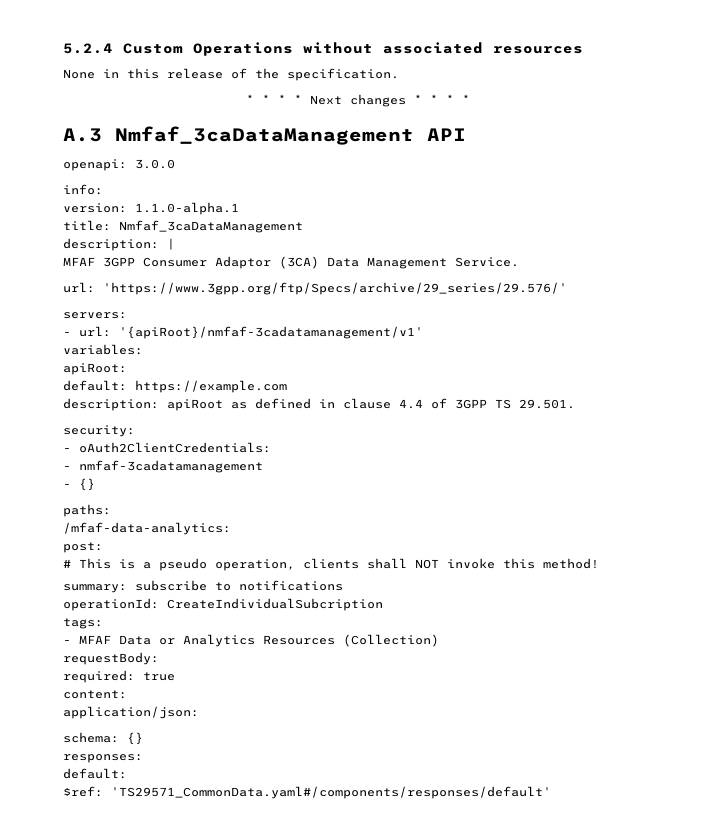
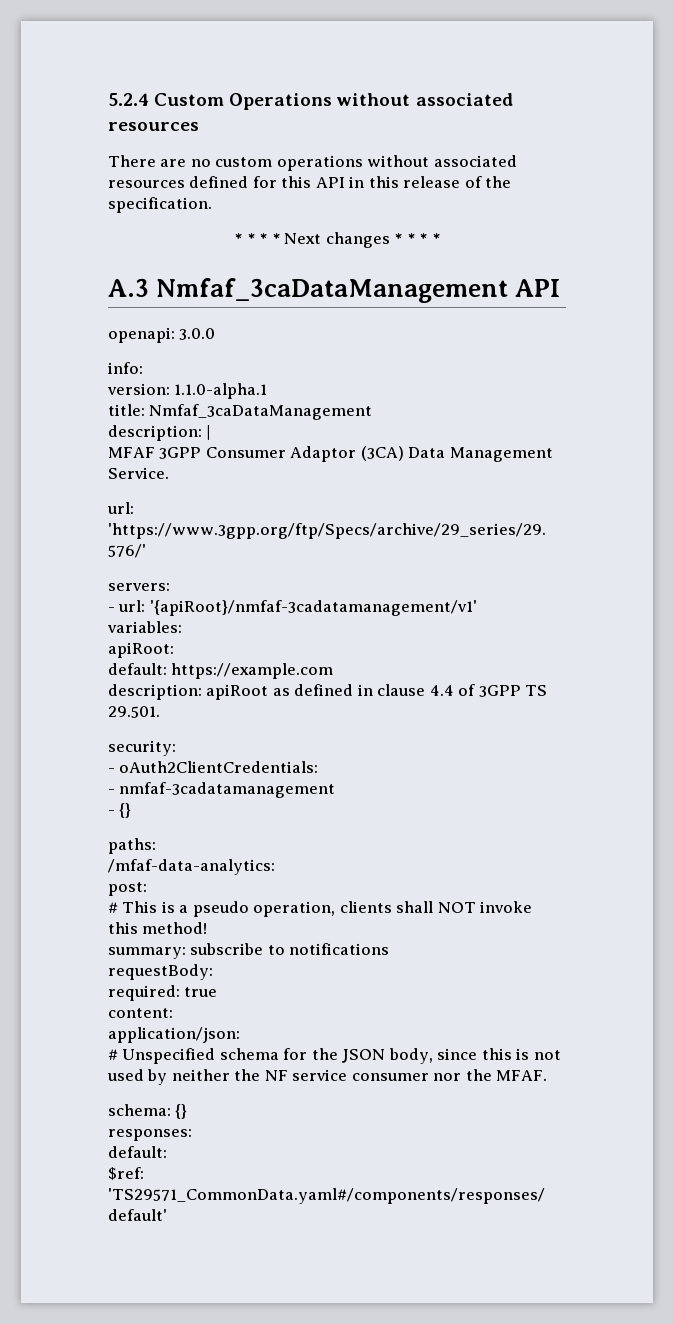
- None in this release of the specification.
+ There are no custom operations without associated resources defined for this API in this release of the specification.
- operationId: CreateIndividualSubcription
- tags:
- - MFAF Data or Analytics Resources (Collection)
+ # Unspecified schema for the JSON body, since this is not used by neither the NF service consumer nor the MFAF.

